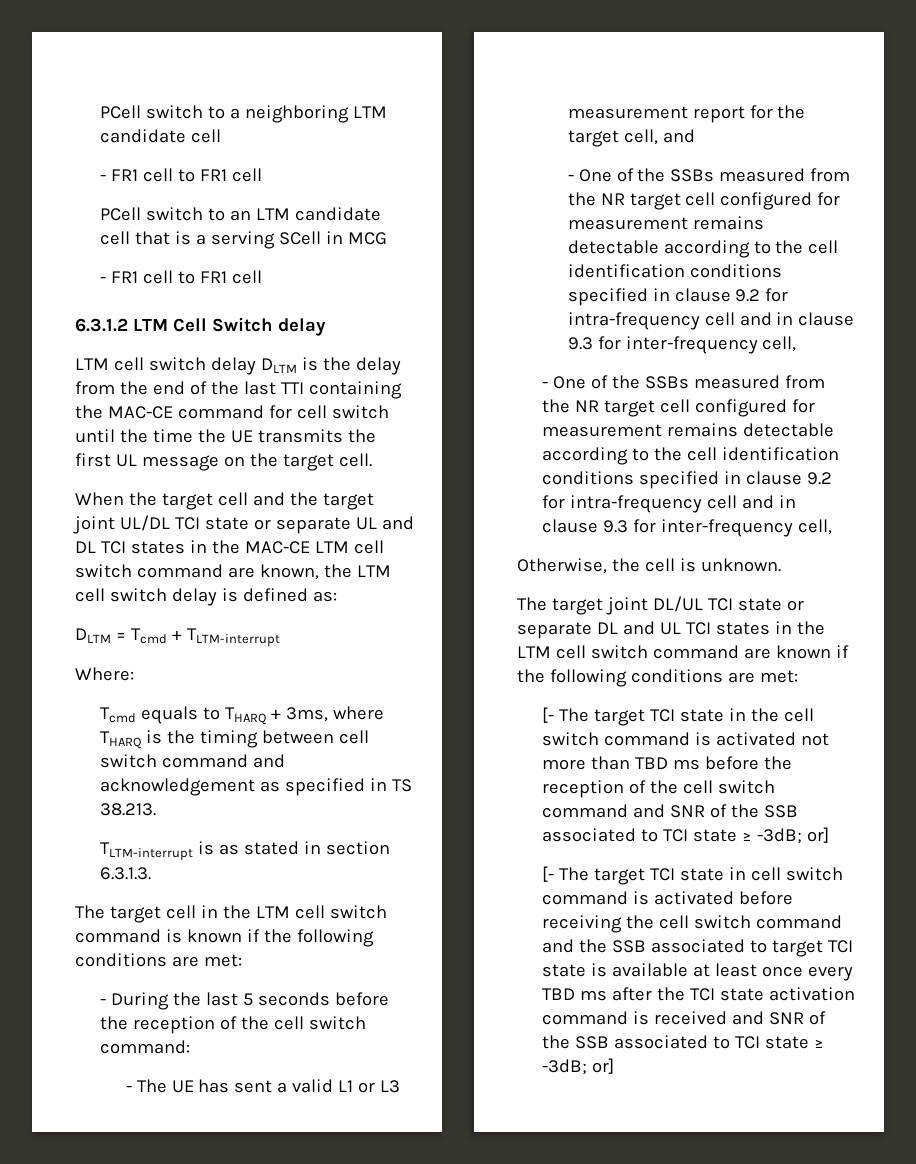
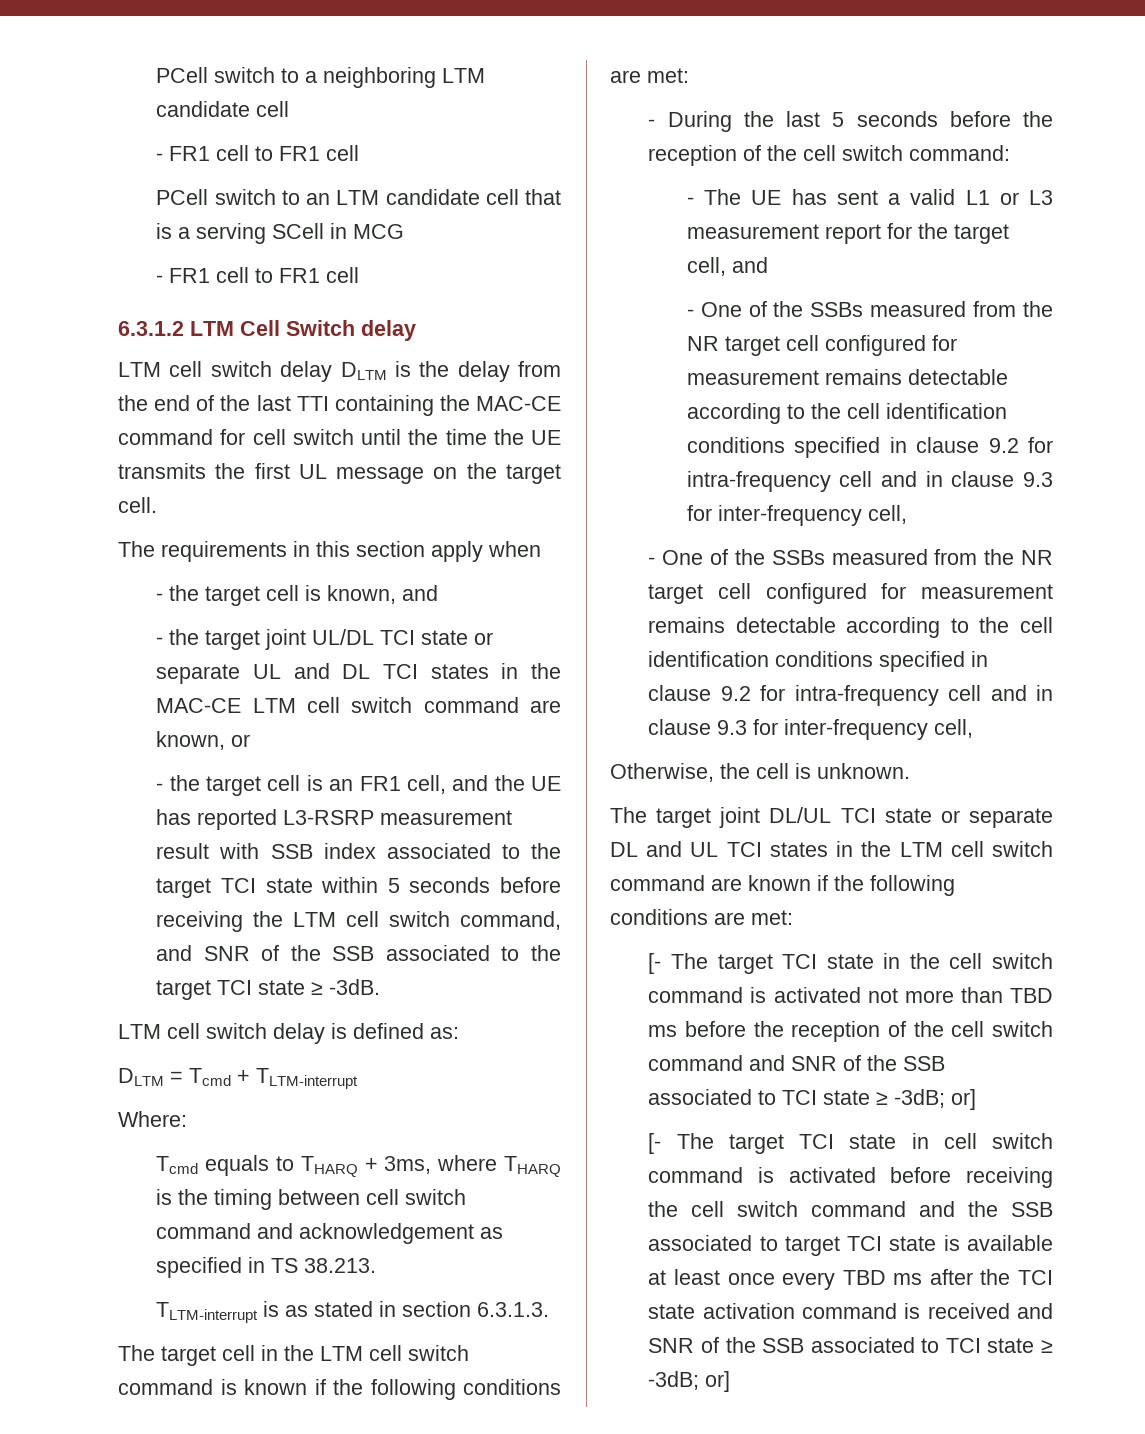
- When the target cell and the target joint UL/DL TCI state or separate UL and DL TCI states in the MAC-CE LTM cell switch command are known, the LTM cell switch delay is defined as:
+ The requirements in this section apply when
+ - the target cell is known, and
+ - the target joint UL/DL TCI state or separate UL and DL TCI states in the MAC-CE LTM cell switch command are known, or
+ - the target cell is an FR1 cell, and the UE has reported L3-RSRP measurement result with SSB index associated to the target TCI state within 5 seconds before receiving the LTM cell switch command, and SNR of the SSB associated to the target TCI state ≥ -3dB.
+ LTM cell switch delay is defined as:

